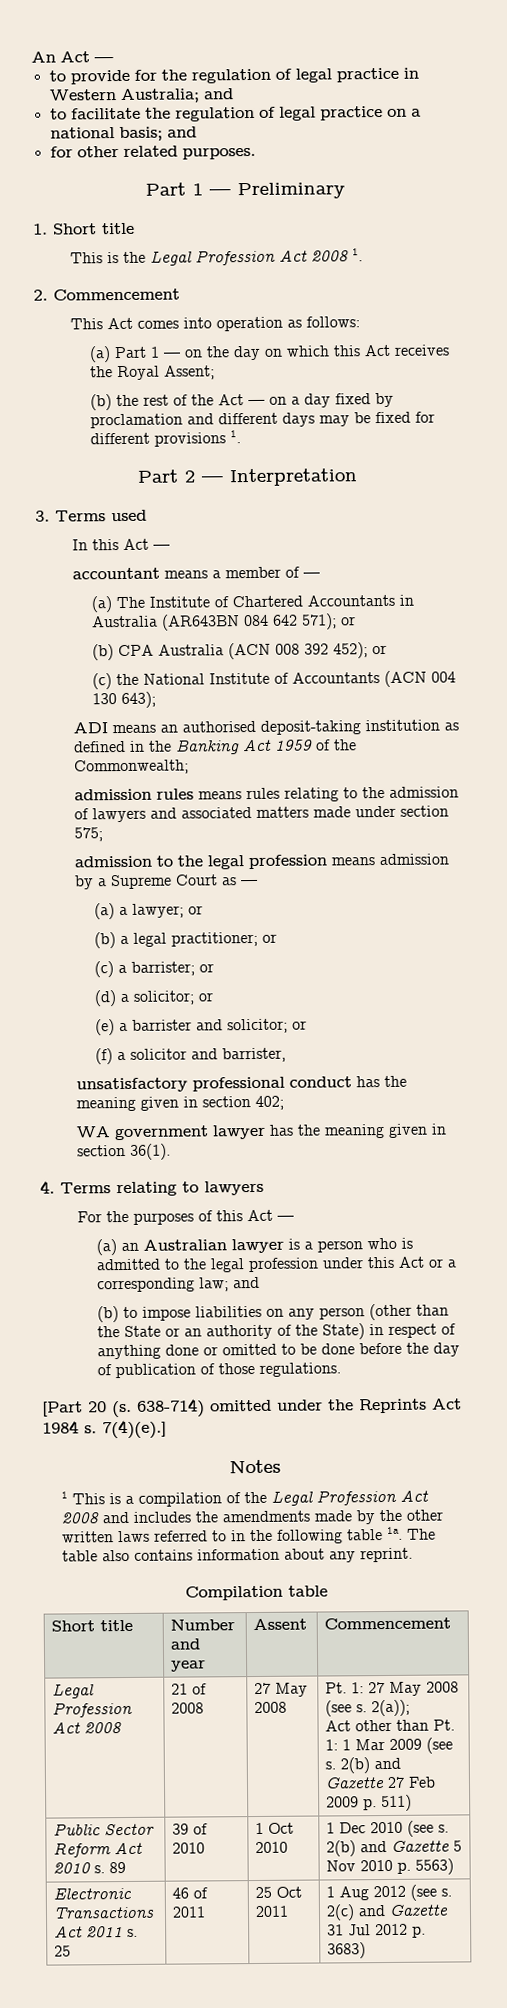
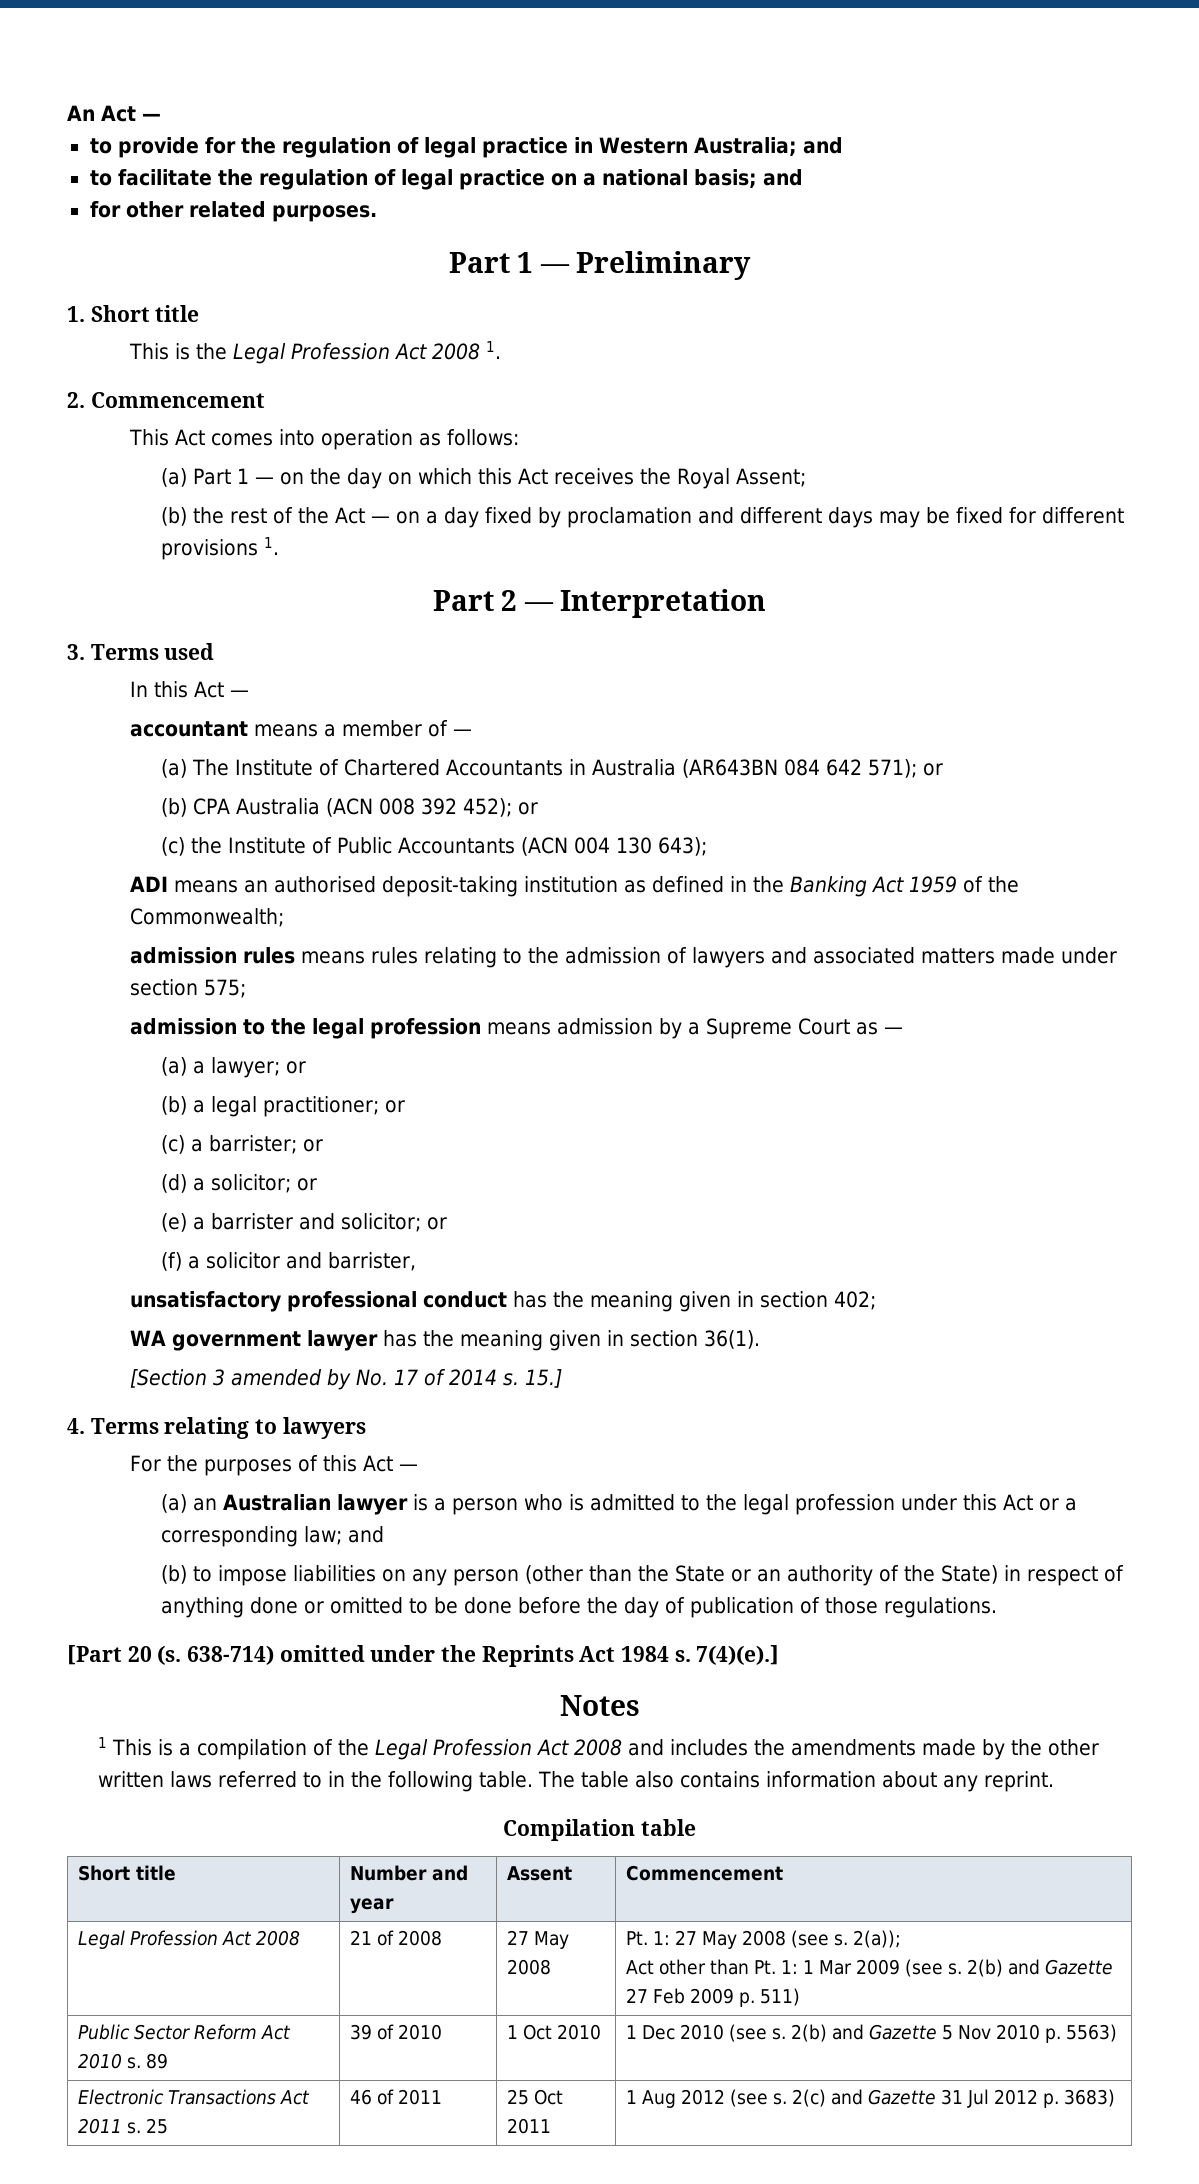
- (c) the National Institute of Accountants (ACN 004 130 643);
+ (c) the Institute of Public Accountants (ACN 004 130 643);
+ [Section 3 amended by No. 17 of 2014 s. 15.]
- 1 This is a compilation of the Legal Profession Act 2008 and includes the amendments made by the other written laws referred to in the following table 1a.
+ 1 This is a compilation of the Legal Profession Act 2008 and includes the amendments made by the other written laws referred to in the following table.

